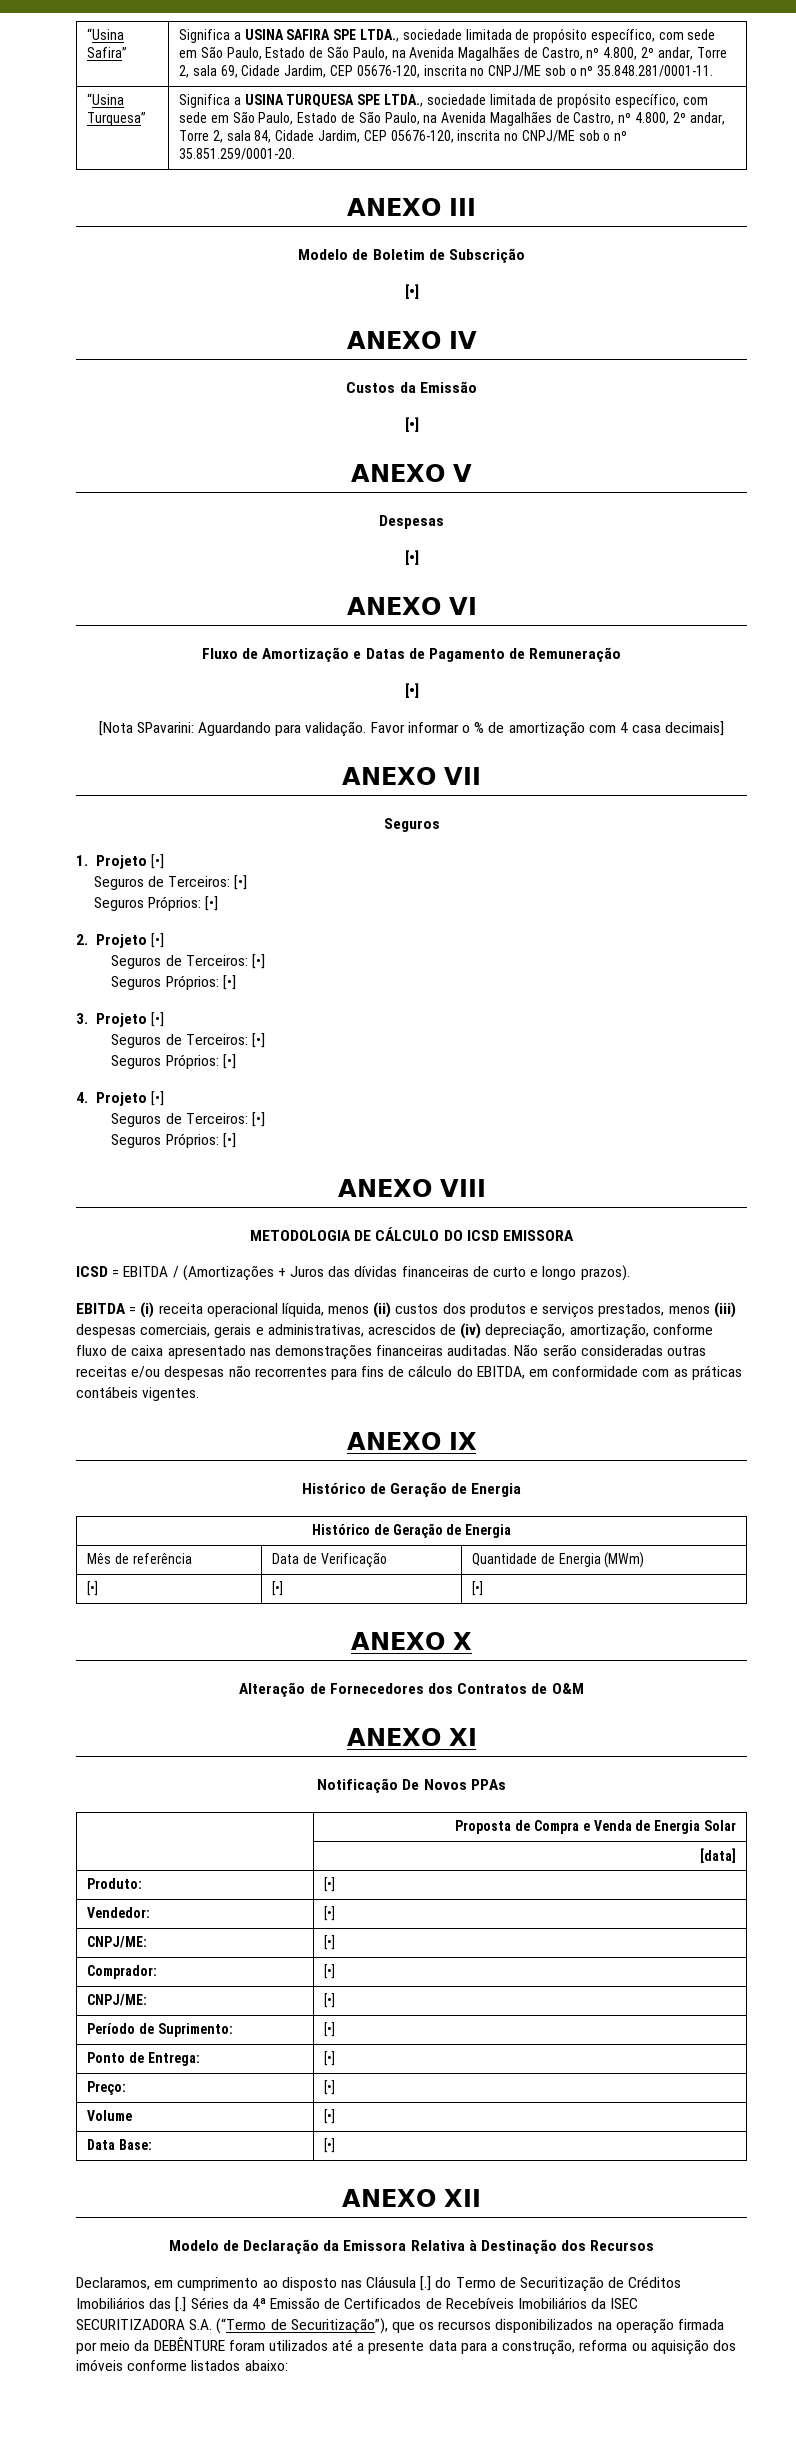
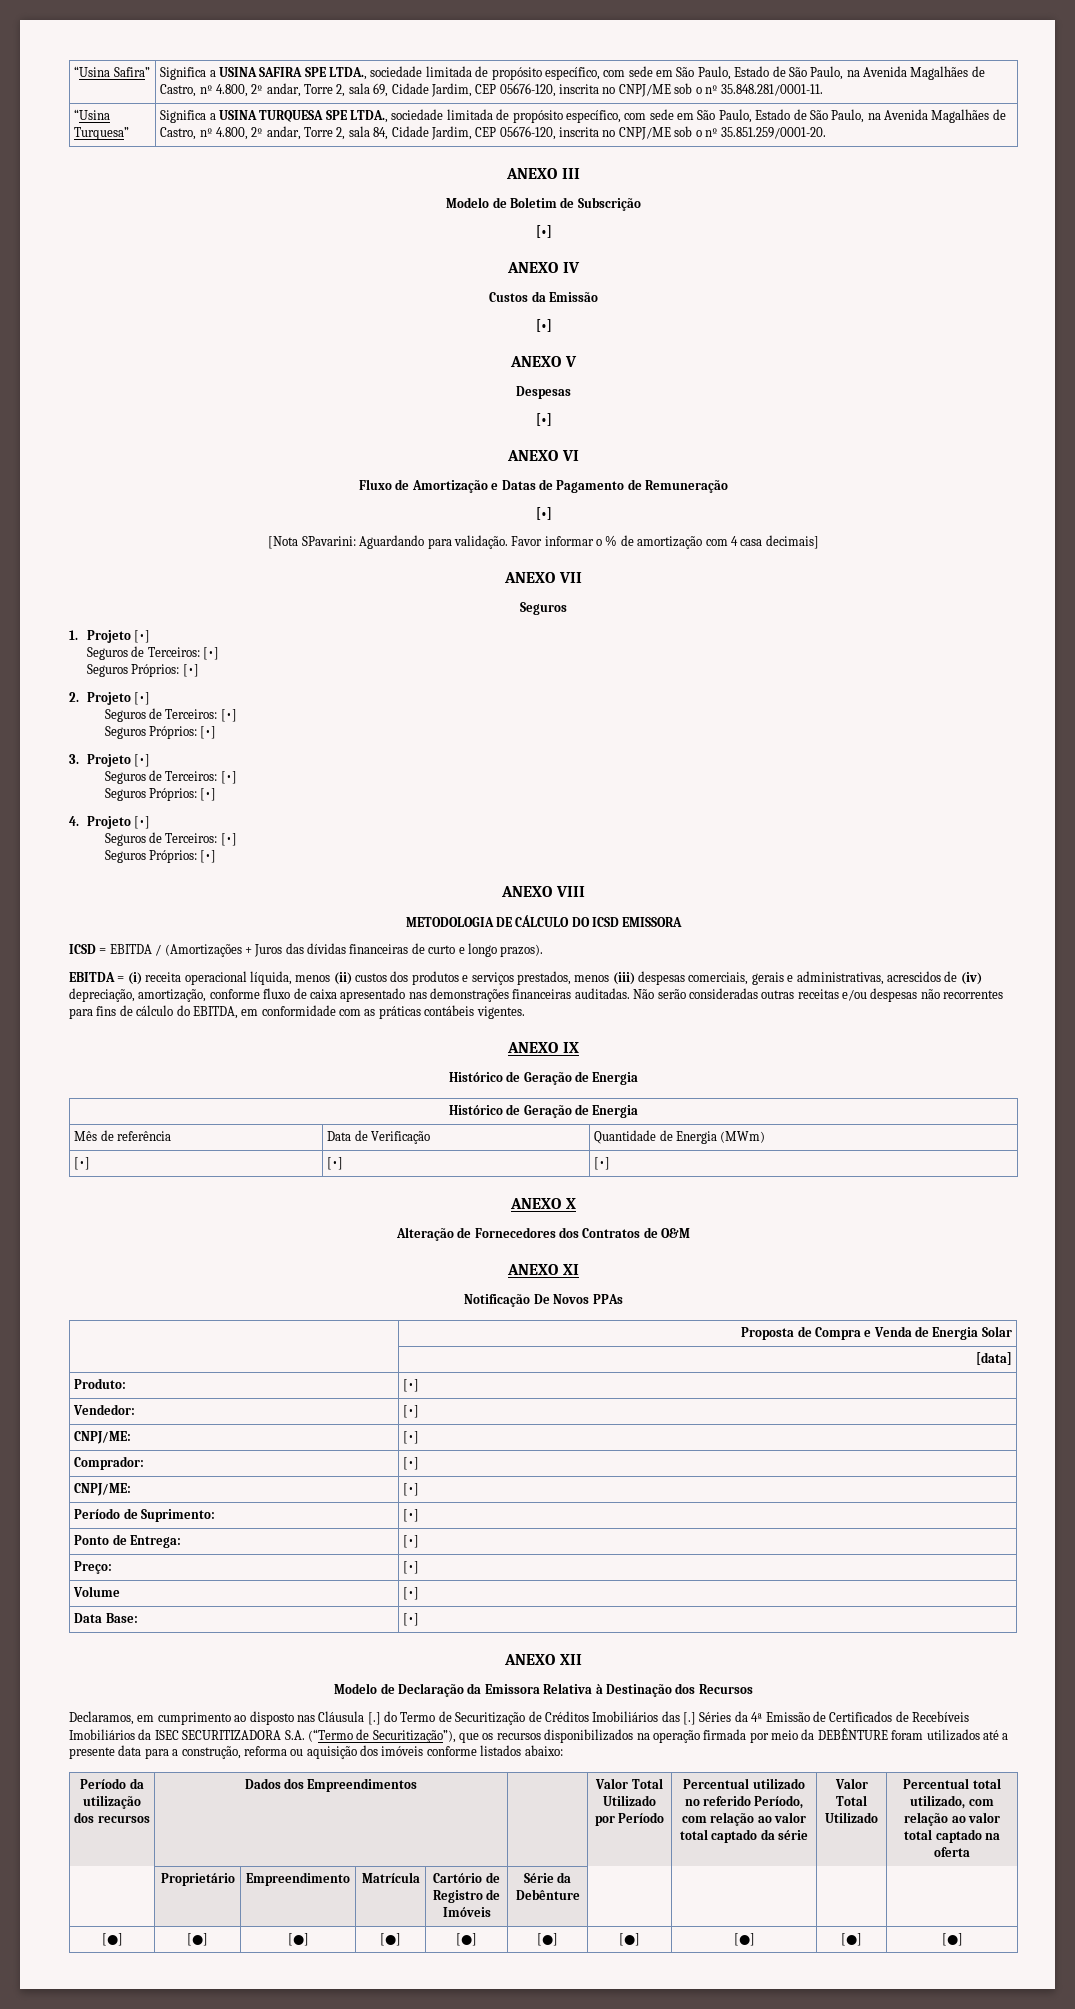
+ Período da utilização dos recursos | Dados dos Empreendimentos | | Valor Total Utilizado por Período | Percentual utilizado no referido Período, com relação ao valor total captado da série | Valor Total Utilizado | Percentual total utilizado, com relação ao valor total captado na oferta
+ | Proprietário | Empreendimento | Matrícula | Cartório de Registro de Imóveis | Série da Debênture | | | |
+ [●] | [●] | [●] | [●] | [●] | [●] | [●] | [●] | [●] | [●]

